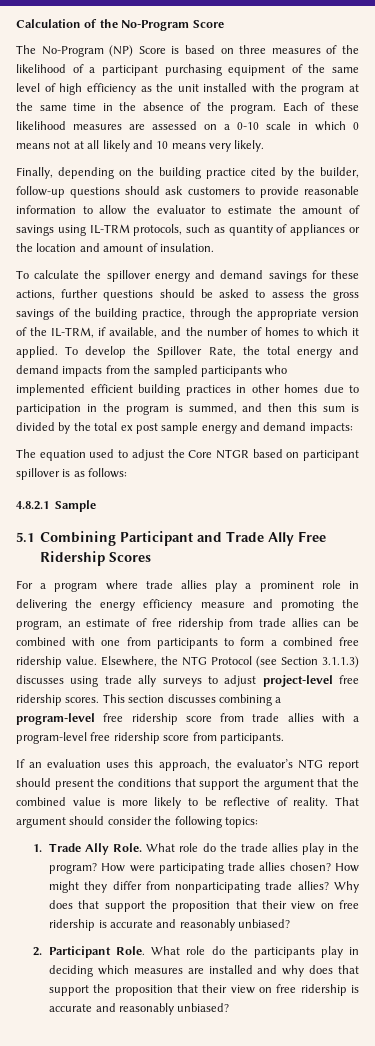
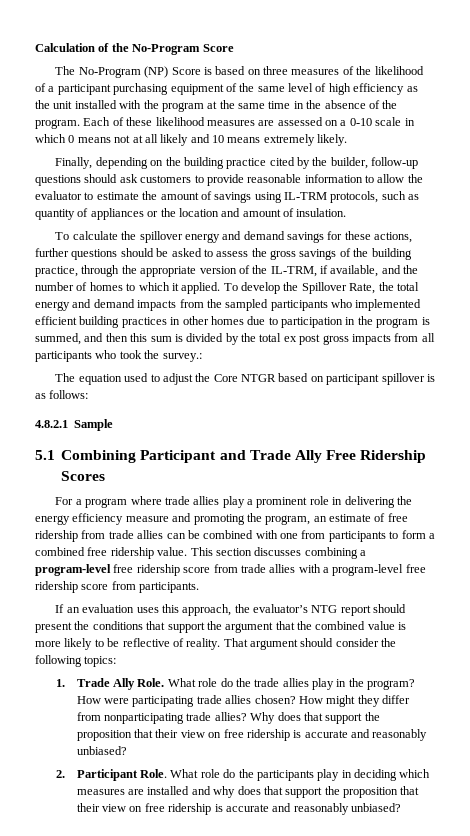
- Each of these likelihood measures are assessed on a 0-10 scale in which 0 means not at all likely and 10 means very likely.
+ Each of these likelihood measures are assessed on a 0-10 scale in which 0 means not at all likely and 10 means extremely likely.
- To develop the Spillover Rate, the total energy and demand impacts from the sampled participants who implemented efficient building practices in other homes due to participation in the program is summed, and then this sum is divided by the total ex post sample energy and demand impacts:
+ To develop the Spillover Rate, the total energy and demand impacts from the sampled participants who implemented efficient building practices in other homes due to participation in the program is summed, and then this sum is divided by the total ex post gross impacts from all participants who took the survey.:
- Elsewhere, the NTG Protocol (see Section 3.1.1.3) discusses using trade ally surveys to adjust project-level free ridership scores.

